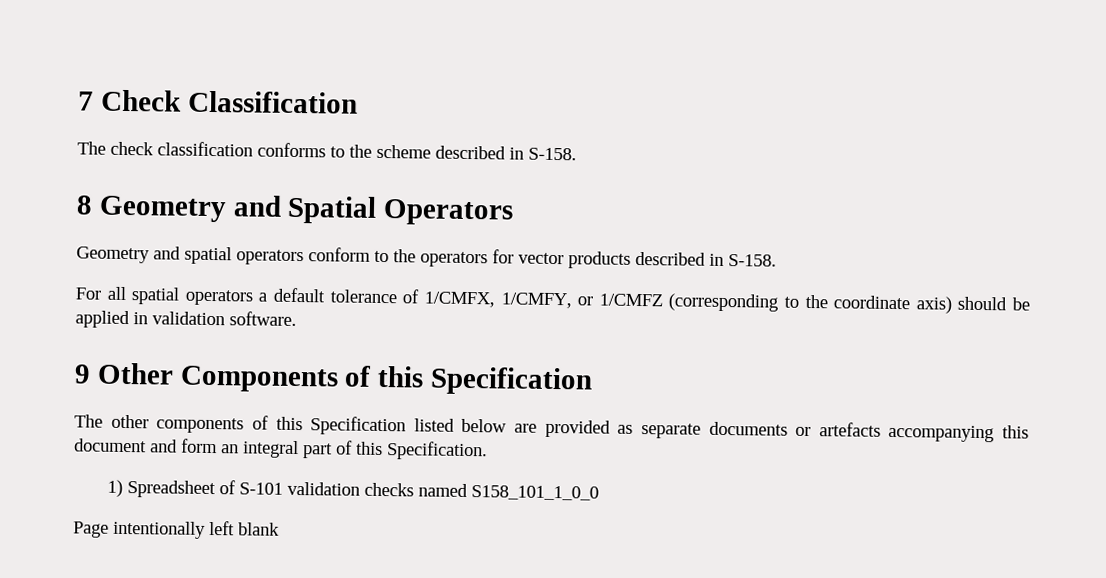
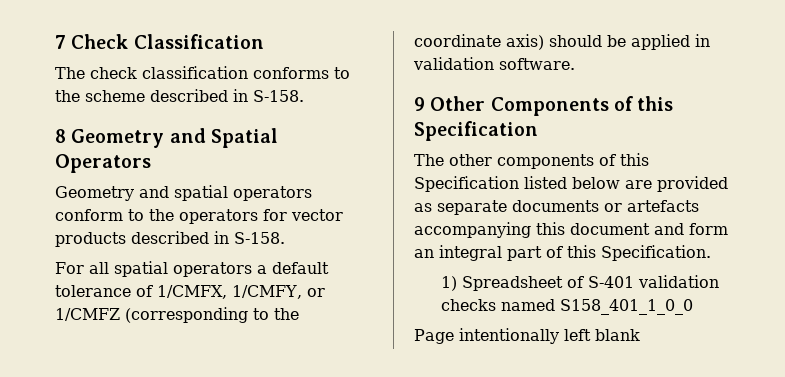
- 1) Spreadsheet of S-101 validation checks named S158_101_1_0_0
+ 1) Spreadsheet of S-401 validation checks named S158_401_1_0_0

